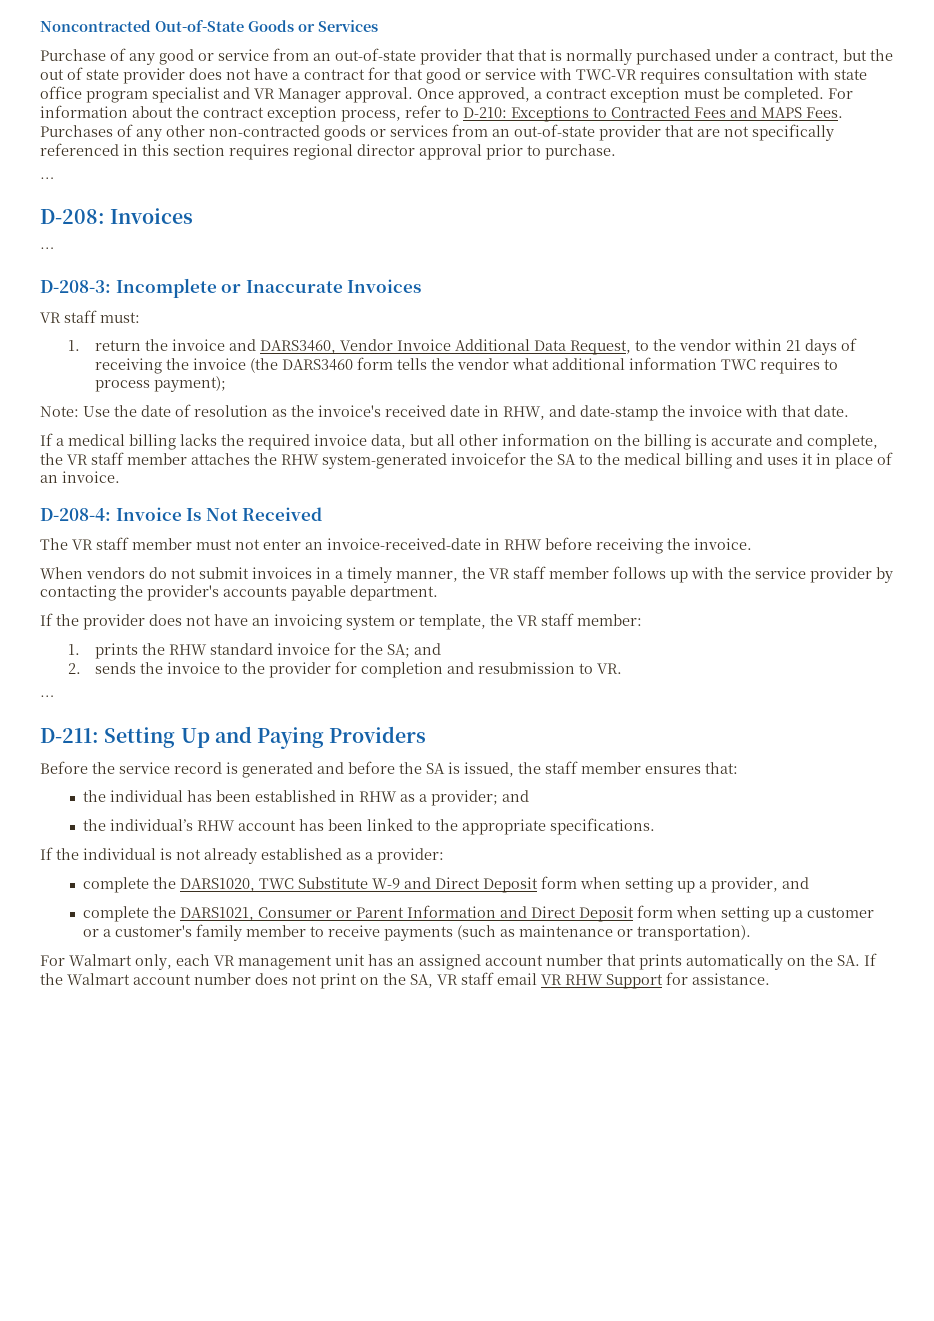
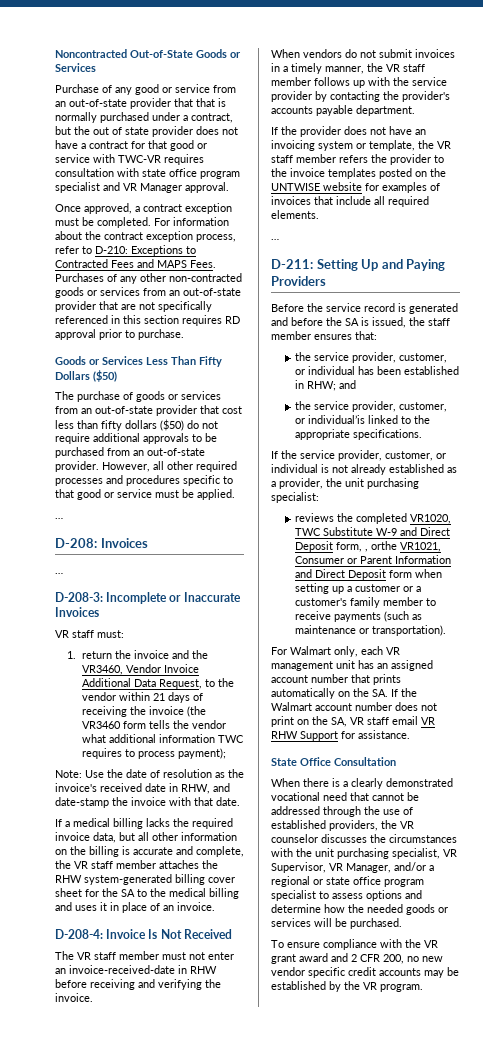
- Purchase of any good or service from an out-of-state provider that that is normally purchased under a contract, but the out of state provider does not have a contract for that good or service with TWC-VR requires consultation with state office program specialist and VR Manager approval. Once approved, a contract exception must be completed.
+ Purchase of any good or service from an out-of-state provider that that is normally purchased under a contract, but the out of state provider does not have a contract for that good or service with TWC-VR requires consultation with state office program specialist and VR Manager approval.
+ Once approved, a contract exception must be completed.
- Purchases of any other non-contracted goods or services from an out-of-state provider that are not specifically referenced in this section requires regional director approval prior to purchase.
+ Purchases of any other non-contracted goods or services from an out-of-state provider that are not specifically referenced in this section requires RD approval prior to purchase.
+ Goods or Services Less Than Fifty Dollars ($50)
+ The purchase of goods or services from an out-of-state provider that cost less than fifty dollars ($50) do not require additional approvals to be purchased from an out-of-state provider. However, all other required processes and procedures specific to that good or service must be applied.
- 1. return the invoice and DARS3460, Vendor Invoice Additional Data Request, to the vendor within 21 days of receiving the invoice (the DARS3460 form tells the vendor what additional information TWC requires to process payment);
+ 1. return the invoice and the VR3460, Vendor Invoice Additional Data Request, to the vendor within 21 days of receiving the invoice (the VR3460 form tells the vendor what additional information TWC requires to process payment);
- If a medical billing lacks the required invoice data, but all other information on the billing is accurate and complete, the VR staff member attaches the RHW system-generated invoicefor the SA to the medical billing and uses it in place of an invoice.
+ If a medical billing lacks the required invoice data, but all other information on the billing is accurate and complete, the VR staff member attaches the RHW system-generated billing cover sheet for the SA to the medical billing and uses it in place of an invoice.
- The VR staff member must not enter an invoice-received-date in RHW before receiving the invoice.
+ The VR staff member must not enter an invoice-received-date in RHW before receiving and verifying the invoice.
- If the provider does not have an invoicing system or template, the VR staff member:
- 1. prints the RHW standard invoice for the SA; and
- 2. sends the invoice to the provider for completion and resubmission to VR.
+ If the provider does not have an invoicing system or template, the VR staff member refers the provider to the invoice templates posted on the UNTWISE website for examples of invoices that include all required elements.
- the individual has been established in RHW as a provider; and
- the individual’s RHW account has been linked to the appropriate specifications.
+ the service provider, customer, or individual has been established in RHW; and
+ the service provider, customer, or individual’is linked to the appropriate specifications.
- If the individual is not already established as a provider:
- complete the DARS1020, TWC Substitute W-9 and Direct Deposit form when setting up a provider, and
- complete the DARS1021, Consumer or Parent Information and Direct Deposit form when setting up a customer or a customer's family member to receive payments (such as maintenance or transportation).
+ If the service provider, customer, or individual is not already established as a provider, the unit purchasing specialist:
+ reviews the completed VR1020, TWC Substitute W-9 and Direct Deposit form, , orthe VR1021, Consumer or Parent Information and Direct Deposit form when setting up a customer or a customer's family member to receive payments (such as maintenance or transportation).
+ State Office Consultation
+ When there is a clearly demonstrated vocational need that cannot be addressed through the use of established providers, the VR counselor discusses the circumstances with the unit purchasing specialist, VR Supervisor, VR Manager, and/or a regional or state office program specialist to assess options and determine how the needed goods or services will be purchased.
+ To ensure compliance with the VR grant award and 2 CFR 200, no new vendor specific credit accounts may be established by the VR program.

